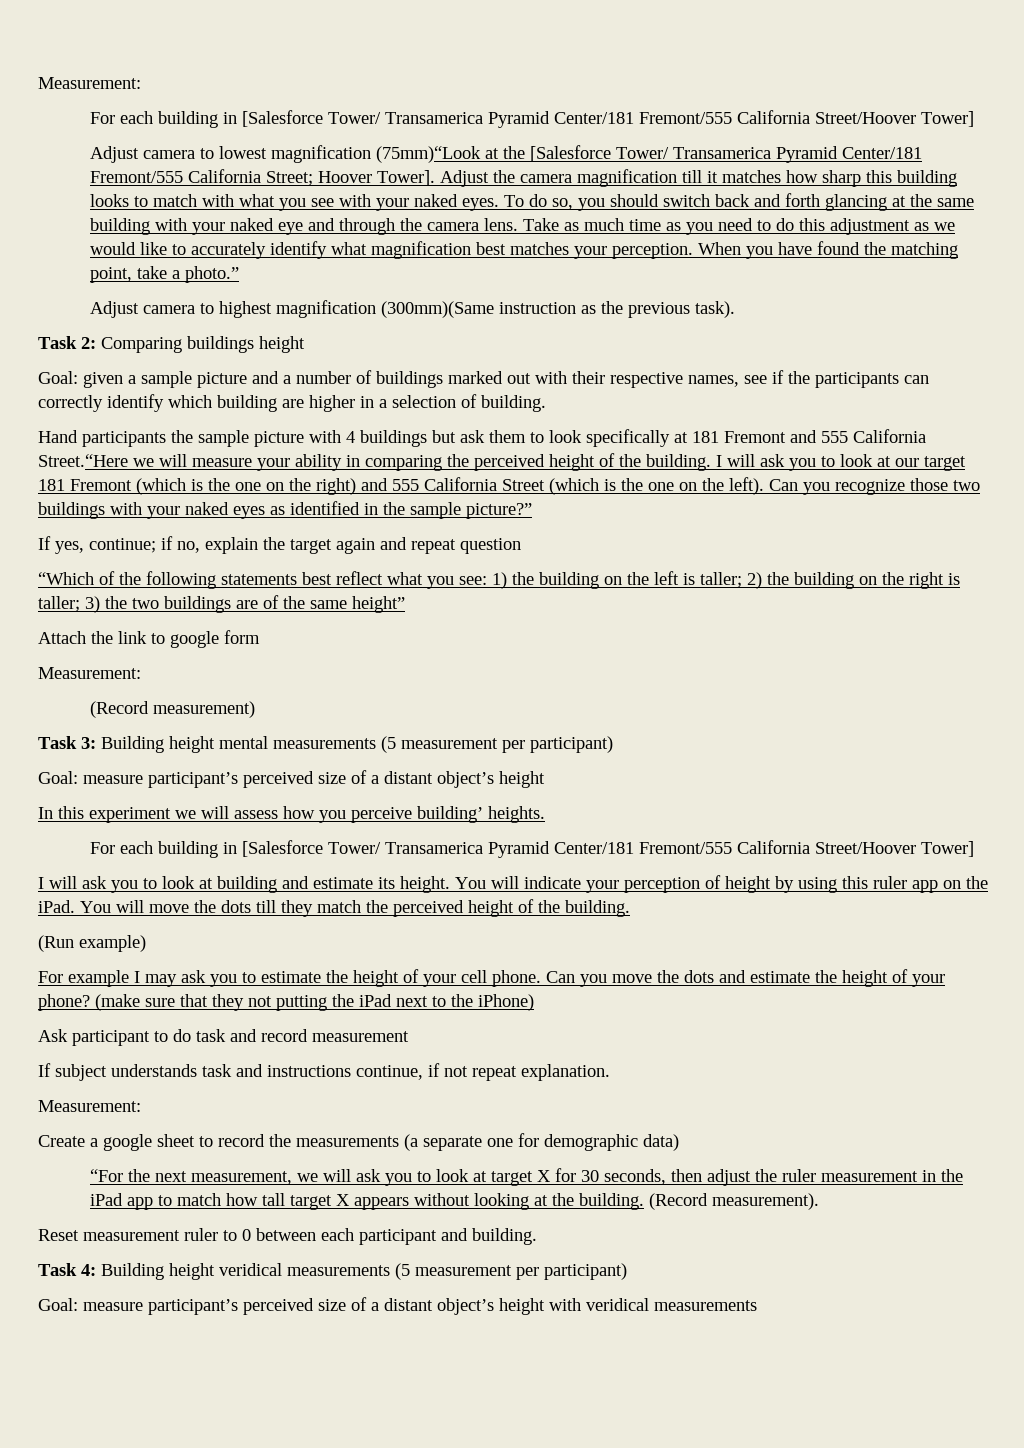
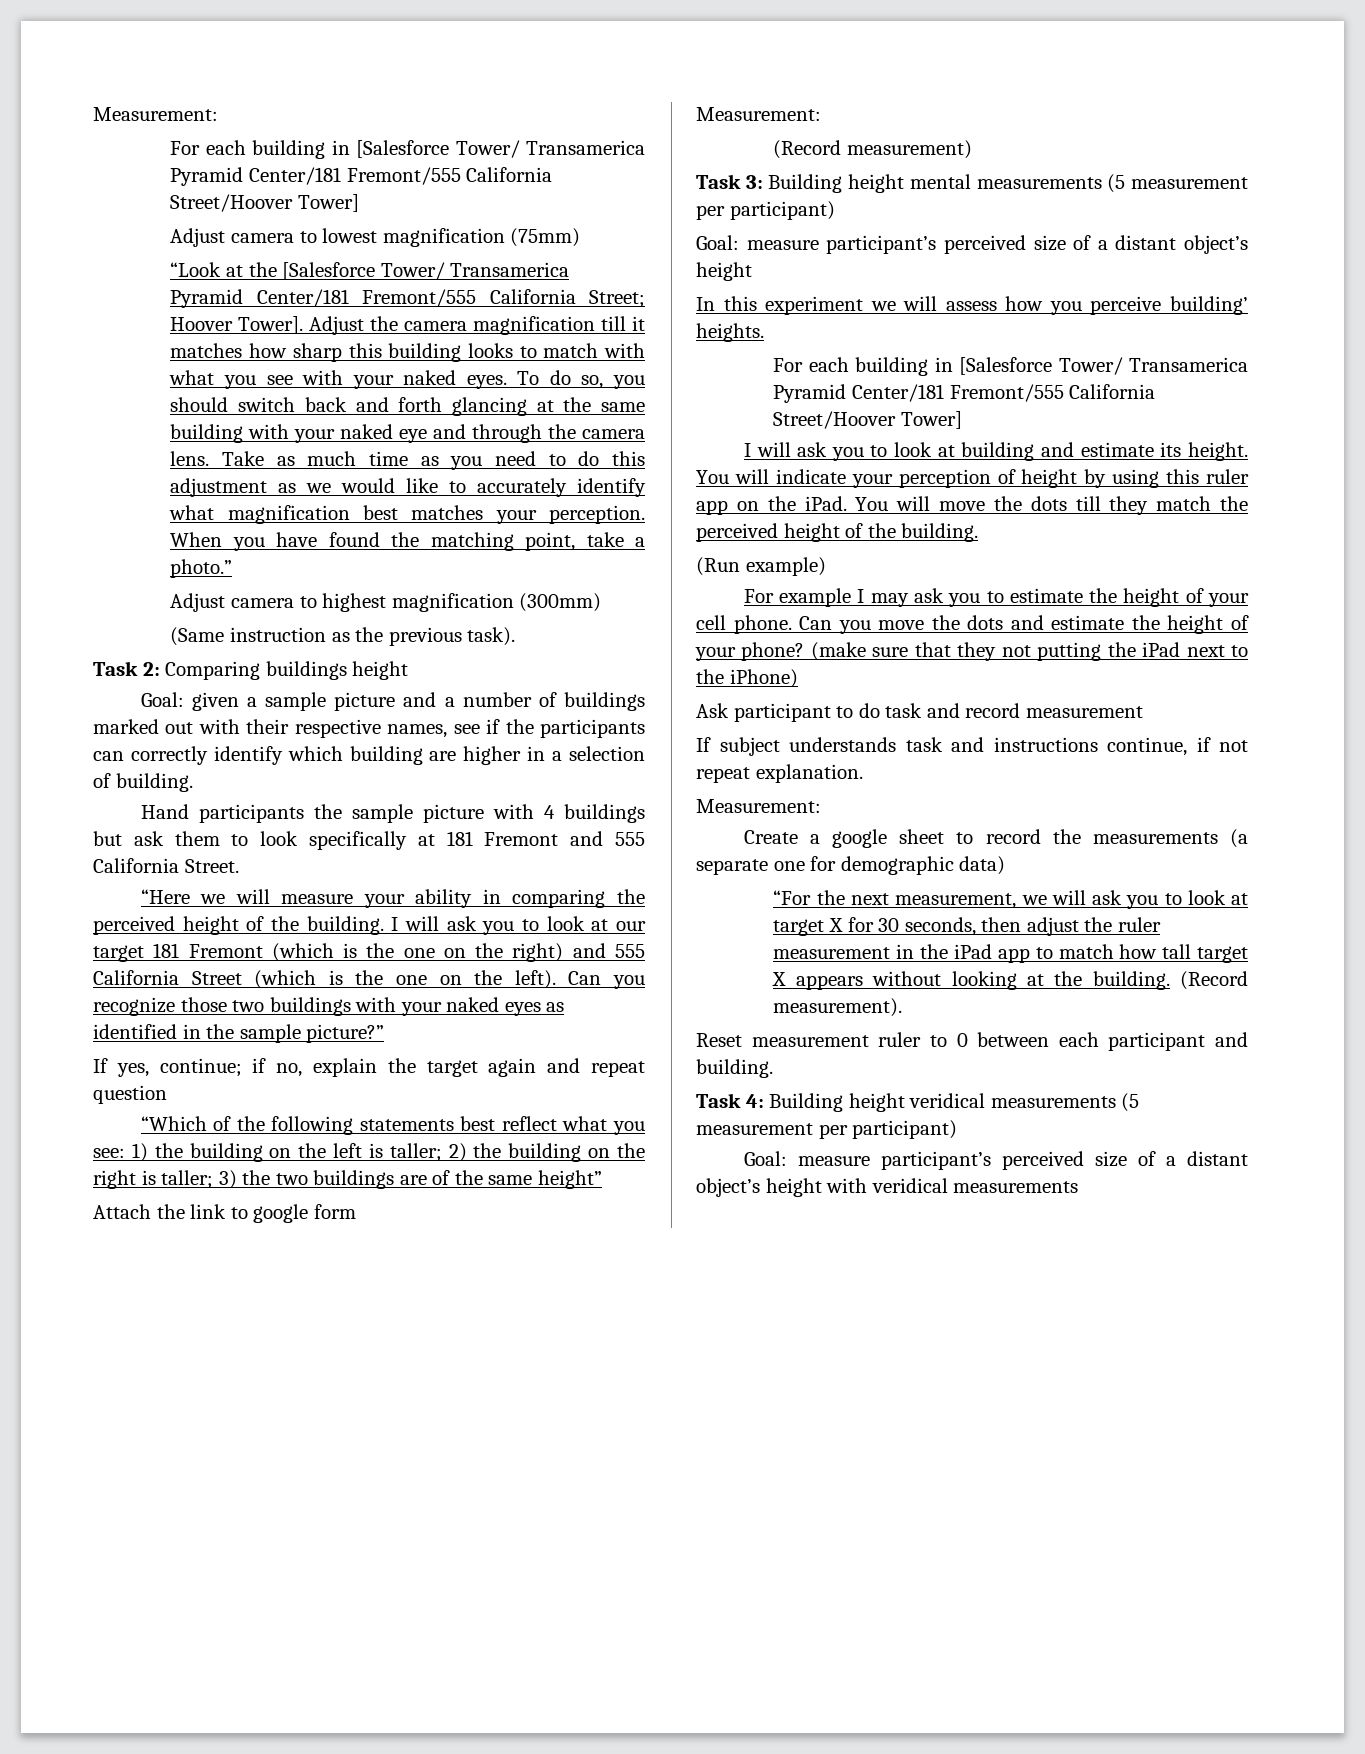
- Adjust camera to lowest magnification (75mm)“Look at the [Salesforce Tower/ Transamerica Pyramid Center/181 Fremont/555 California Street; Hoover Tower].
+ Adjust camera to lowest magnification (75mm)
+ “Look at the [Salesforce Tower/ Transamerica Pyramid Center/181 Fremont/555 California Street; Hoover Tower].
- Adjust camera to highest magnification (300mm)(Same instruction as the previous task).
+ Adjust camera to highest magnification (300mm)
+ (Same instruction as the previous task).
- Hand participants the sample picture with 4 buildings but ask them to look specifically at 181 Fremont and 555 California Street.“Here we will measure your ability in comparing the perceived height of the building.
+ Hand participants the sample picture with 4 buildings but ask them to look specifically at 181 Fremont and 555 California Street.
+ “Here we will measure your ability in comparing the perceived height of the building.

